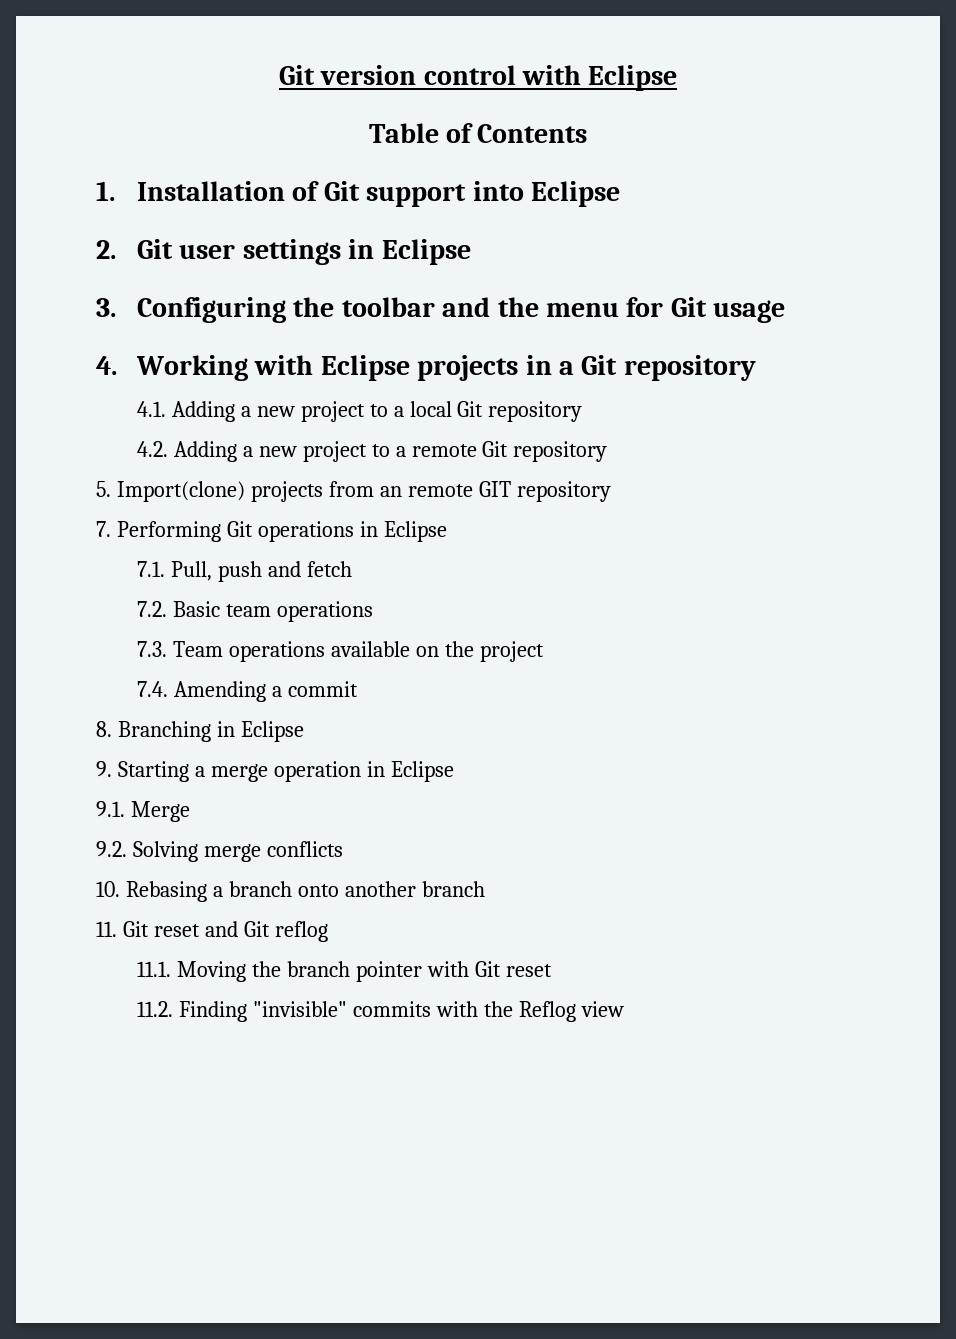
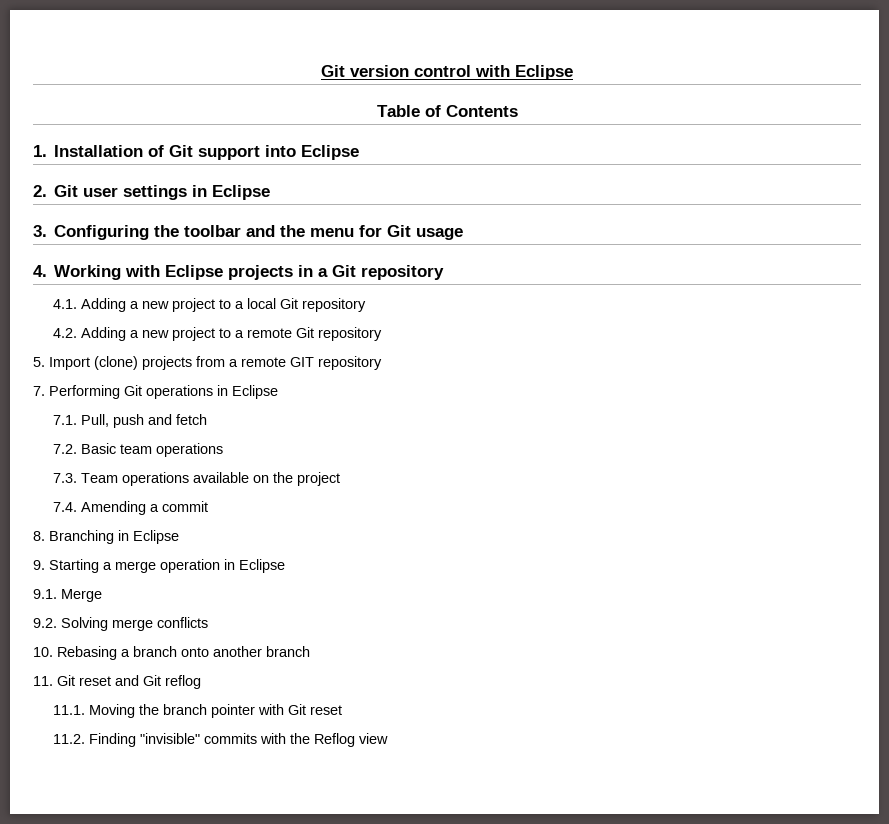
- 5. Import(clone) projects from an remote GIT repository
+ 5. Import (clone) projects from a remote GIT repository

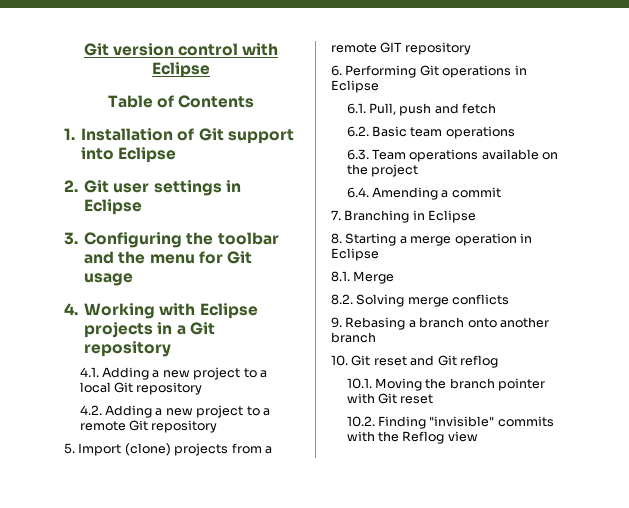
- 7. Performing Git operations in Eclipse
+ 6. Performing Git operations in Eclipse
- 7.1. Pull, push and fetch
+ 6.1. Pull, push and fetch
- 7.2. Basic team operations
+ 6.2. Basic team operations
- 7.3. Team operations available on the project
+ 6.3. Team operations available on the project
- 7.4. Amending a commit
+ 6.4. Amending a commit
- 8. Branching in Eclipse
+ 7. Branching in Eclipse
- 9. Starting a merge operation in Eclipse
+ 8. Starting a merge operation in Eclipse
- 9.1. Merge
+ 8.1. Merge
- 9.2. Solving merge conflicts
+ 8.2. Solving merge conflicts
- 10. Rebasing a branch onto another branch
+ 9. Rebasing a branch onto another branch
- 11. Git reset and Git reflog
+ 10. Git reset and Git reflog
- 11.1. Moving the branch pointer with Git reset
+ 10.1. Moving the branch pointer with Git reset
- 11.2. Finding "invisible" commits with the Reflog view
+ 10.2. Finding "invisible" commits with the Reflog view

